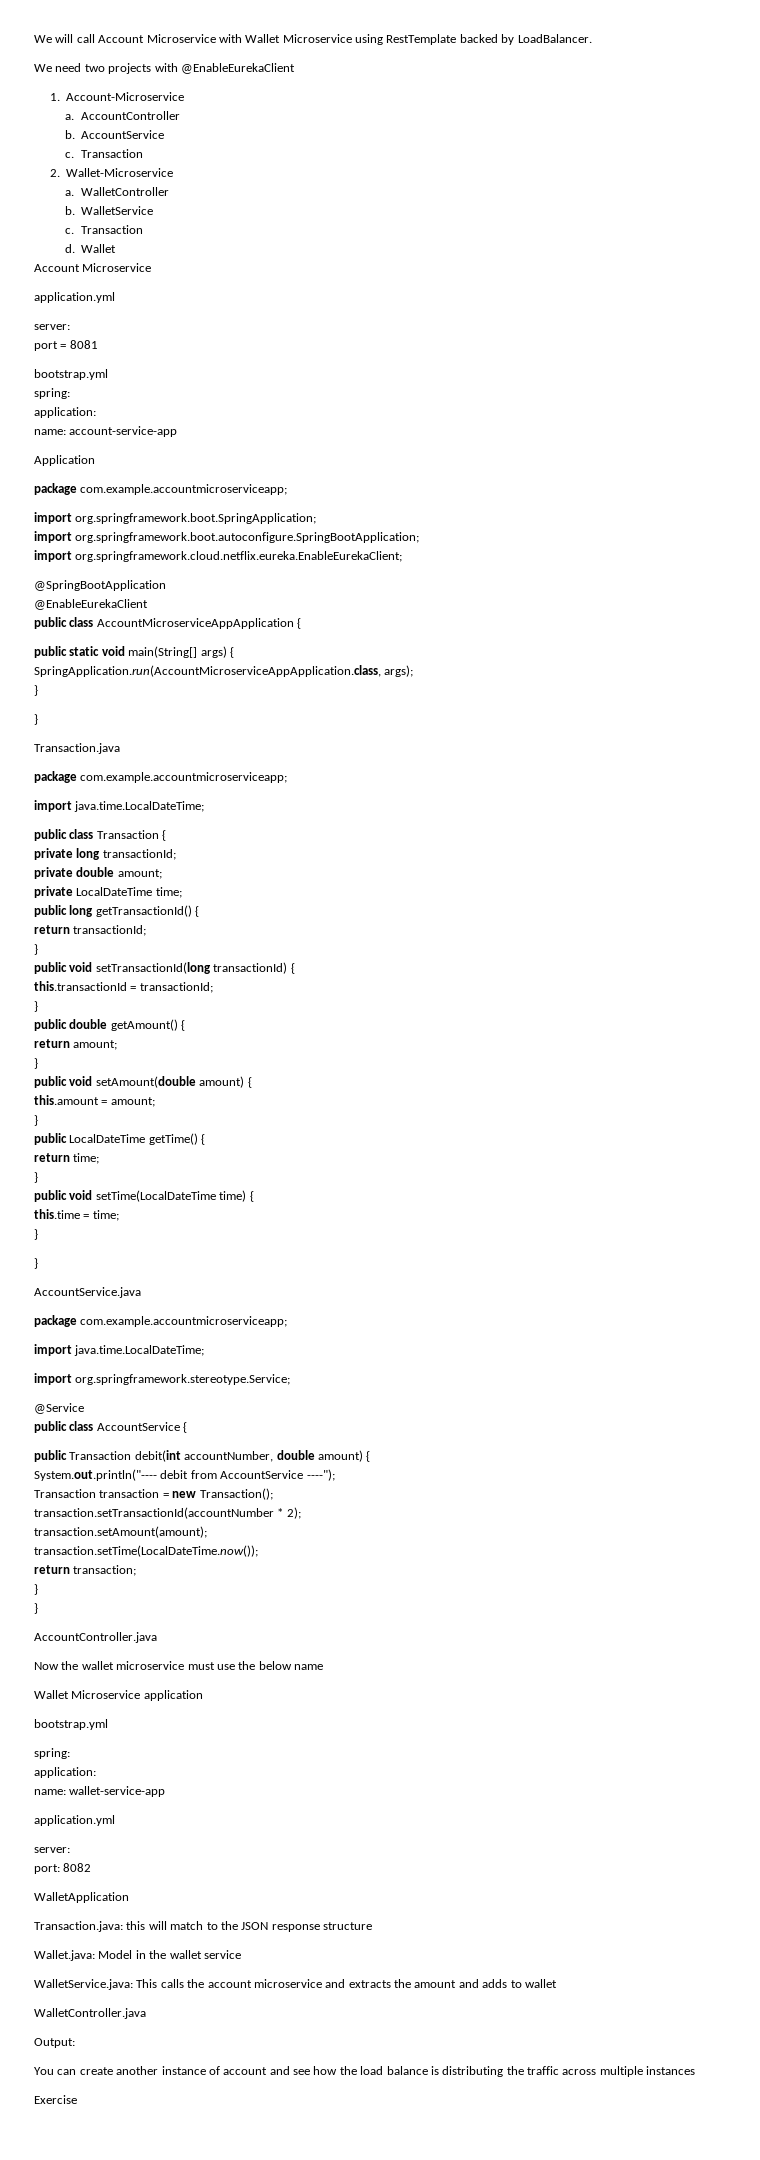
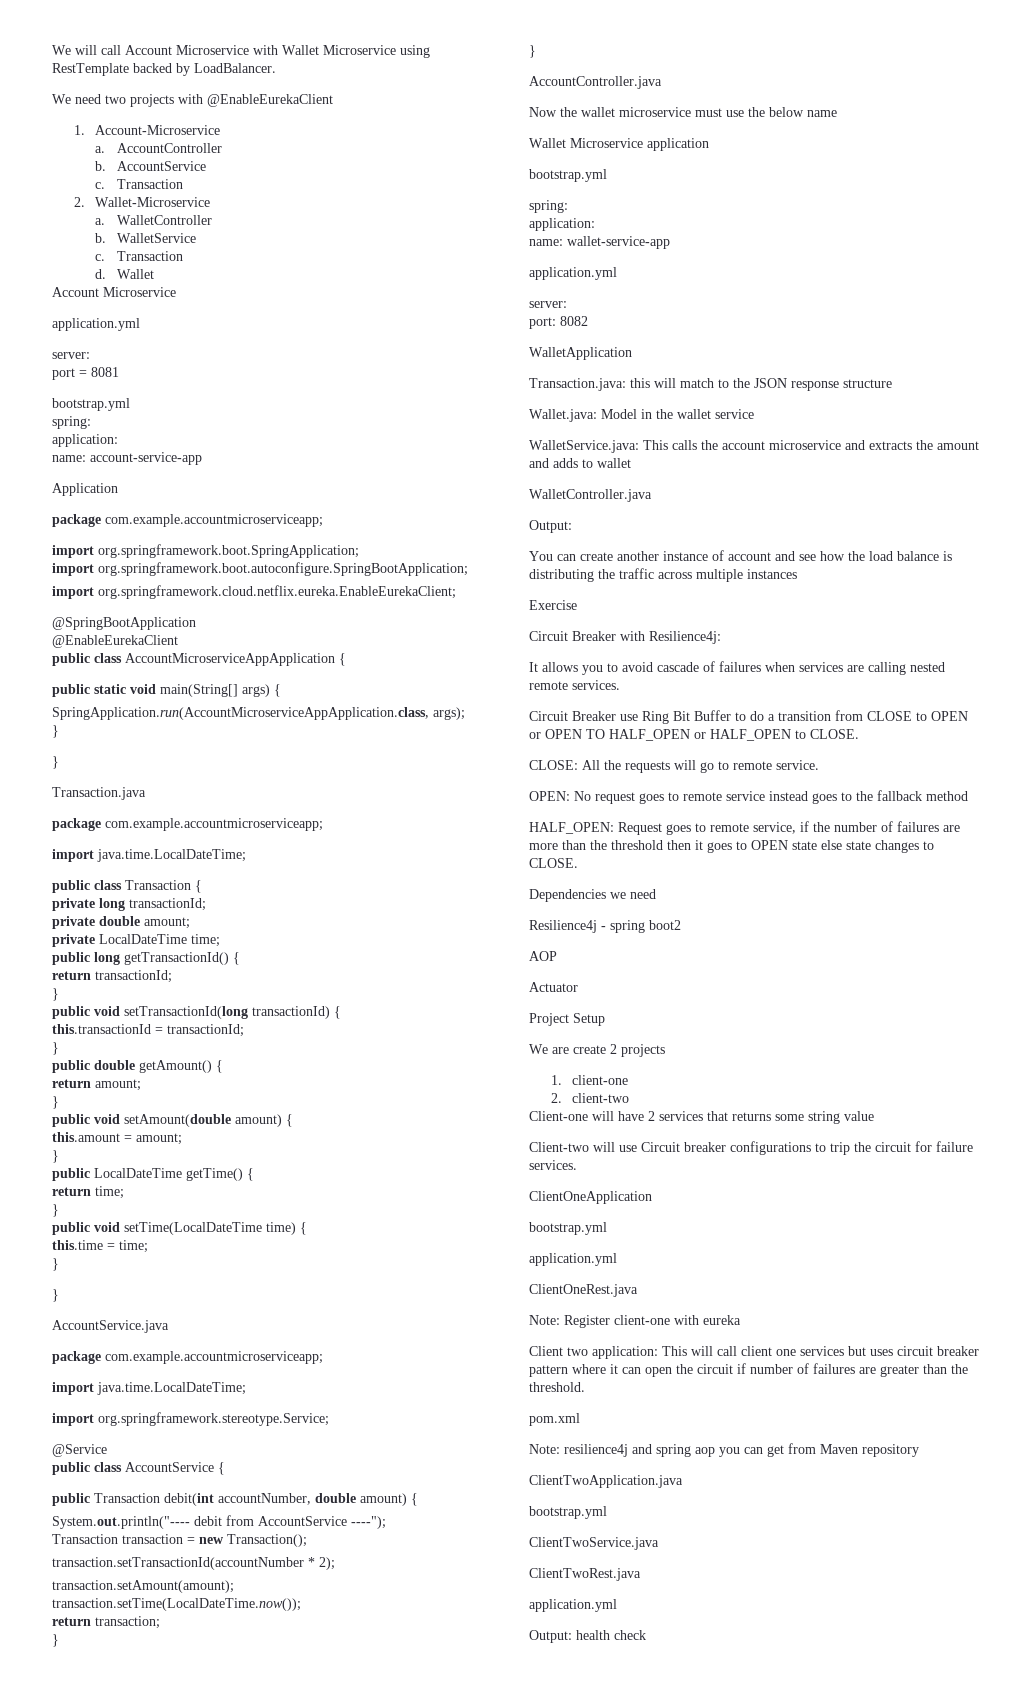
+ Circuit Breaker with Resilience4j:
+ It allows you to avoid cascade of failures when services are calling nested remote services.
+ Circuit Breaker use Ring Bit Buffer to do a transition from CLOSE to OPEN or OPEN TO HALF_OPEN or HALF_OPEN to CLOSE.
+ CLOSE: All the requests will go to remote service.
+ OPEN: No request goes to remote service instead goes to the fallback method
+ HALF_OPEN: Request goes to remote service, if the number of failures are more than the threshold then it goes to OPEN state else state changes to CLOSE.
+ Dependencies we need
+ Resilience4j - spring boot2
+ AOP
+ Actuator
+ Project Setup
+ We are create 2 projects
+ 1. client-one
+ 2. client-two
+ Client-one will have 2 services that returns some string value
+ Client-two will use Circuit breaker configurations to trip the circuit for failure services.
+ ClientOneApplication
+ bootstrap.yml
+ application.yml
+ ClientOneRest.java
+ Note: Register client-one with eureka
+ Client two application: This will call client one services but uses circuit breaker pattern where it can open the circuit if number of failures are greater than the threshold.
+ pom.xml
+ Note: resilience4j and spring aop you can get from Maven repository
+ ClientTwoApplication.java
+ bootstrap.yml
+ ClientTwoService.java
+ ClientTwoRest.java
+ application.yml
+ Output: health check

